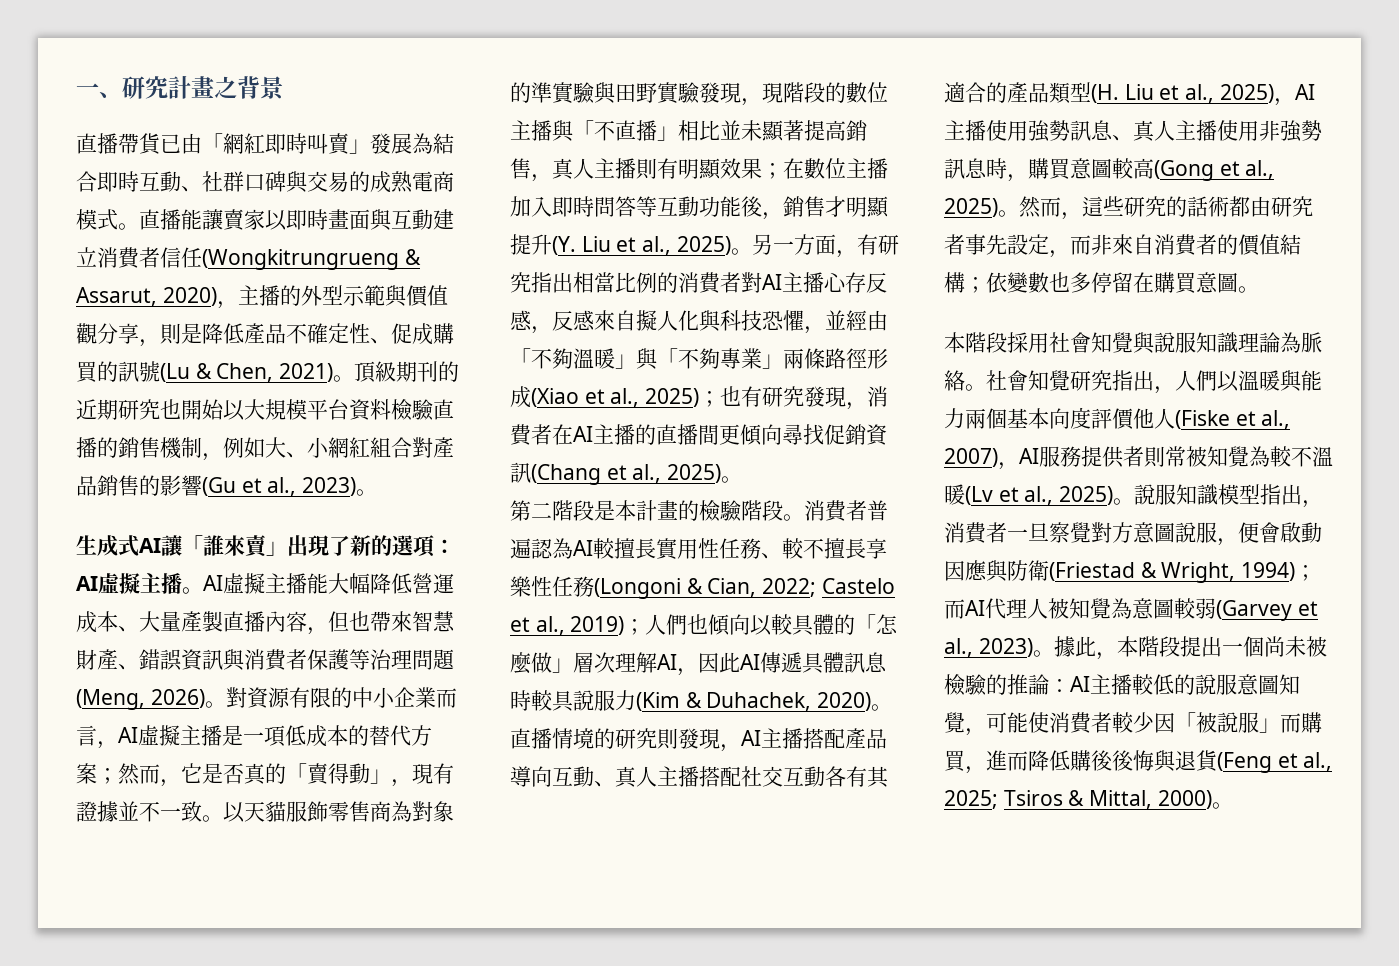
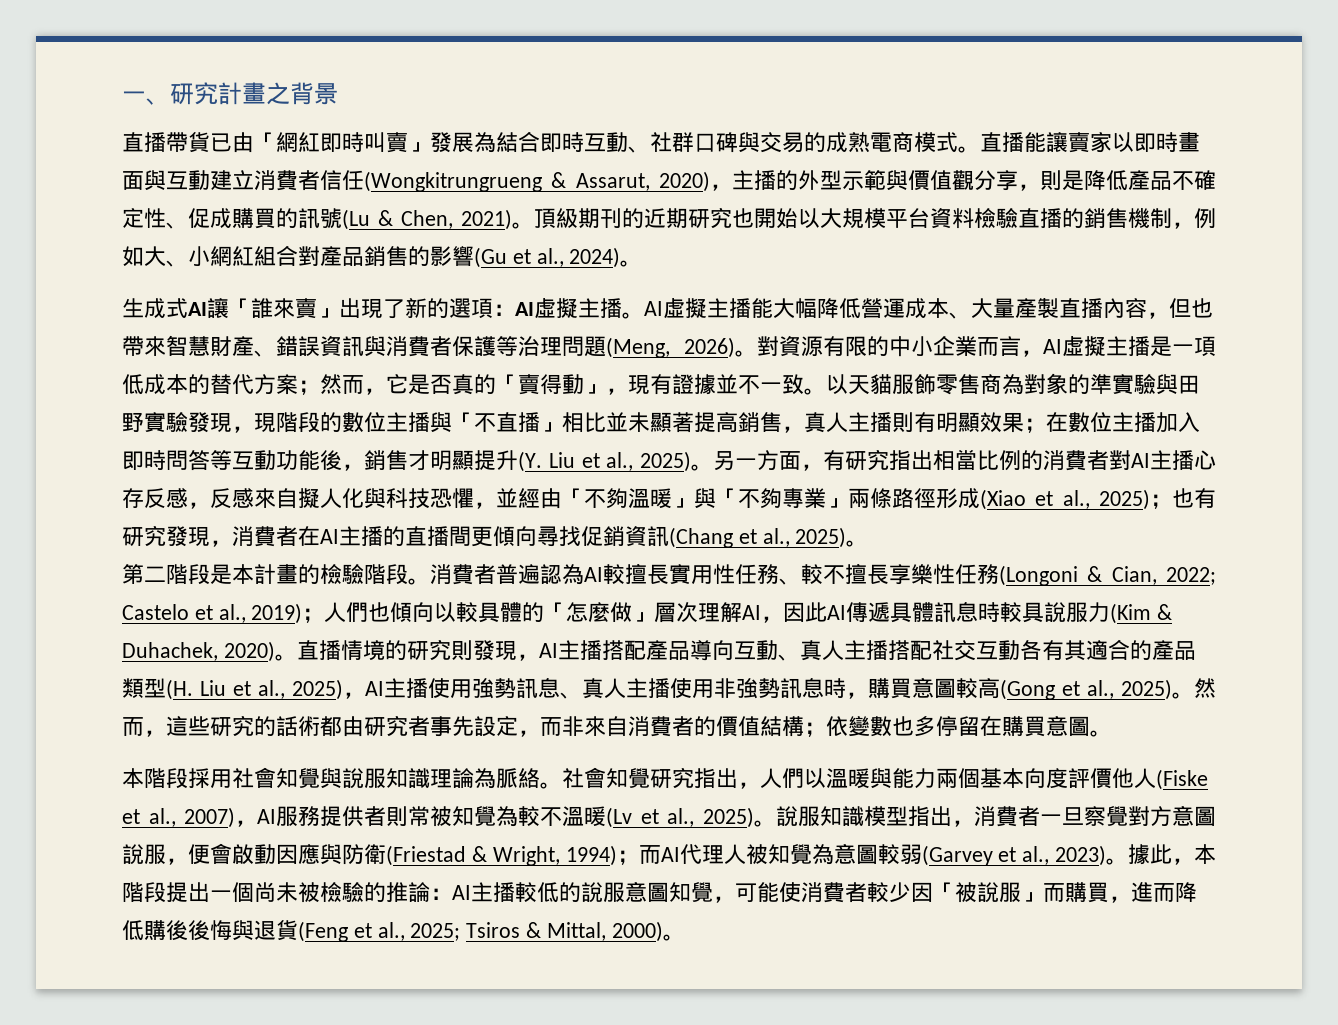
- 頂級期刊的近期研究也開始以大規模平台資料檢驗直播的銷售機制，例如大、小網紅組合對產品銷售的影響(Gu et al., 2023)。
+ 頂級期刊的近期研究也開始以大規模平台資料檢驗直播的銷售機制，例如大、小網紅組合對產品銷售的影響(Gu et al., 2024)。

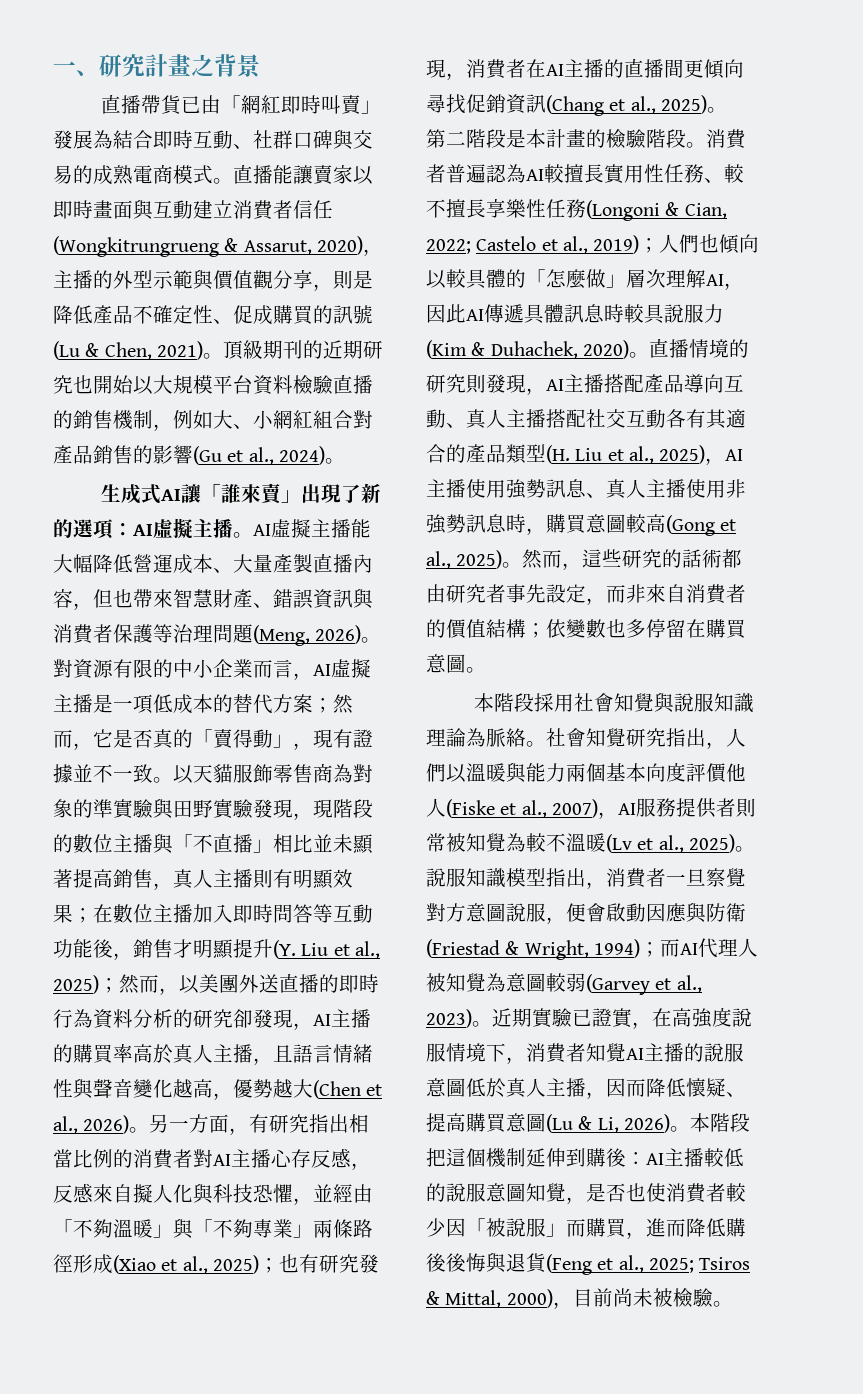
- 以天貓服飾零售商為對象的準實驗與田野實驗發現，現階段的數位主播與「不直播」相比並未顯著提高銷售，真人主播則有明顯效果；在數位主播加入即時問答等互動功能後，銷售才明顯提升(Y. Liu et al., 2025)。
+ 以天貓服飾零售商為對象的準實驗與田野實驗發現，現階段的數位主播與「不直播」相比並未顯著提高銷售，真人主播則有明顯效果；在數位主播加入即時問答等互動功能後，銷售才明顯提升(Y. Liu et al., 2025)；然而，以美團外送直播的即時行為資料分析的研究卻發現，AI主播的購買率高於真人主播，且語言情緒性與聲音變化越高，優勢越大(Chen et al., 2026)。
- 據此，本階段提出一個尚未被檢驗的推論：AI主播較低的說服意圖知覺，可能使消費者較少因「被說服」而購買，進而降低購後後悔與退貨(Feng et al., 2025; Tsiros & Mittal, 2000)。
+ 近期實驗已證實，在高強度說服情境下，消費者知覺AI主播的說服意圖低於真人主播，因而降低懷疑、提高購買意圖(Lu & Li, 2026)。本階段把這個機制延伸到購後：AI主播較低的說服意圖知覺，是否也使消費者較少因「被說服」而購買，進而降低購後後悔與退貨(Feng et al., 2025; Tsiros & Mittal, 2000)，目前尚未被檢驗。

